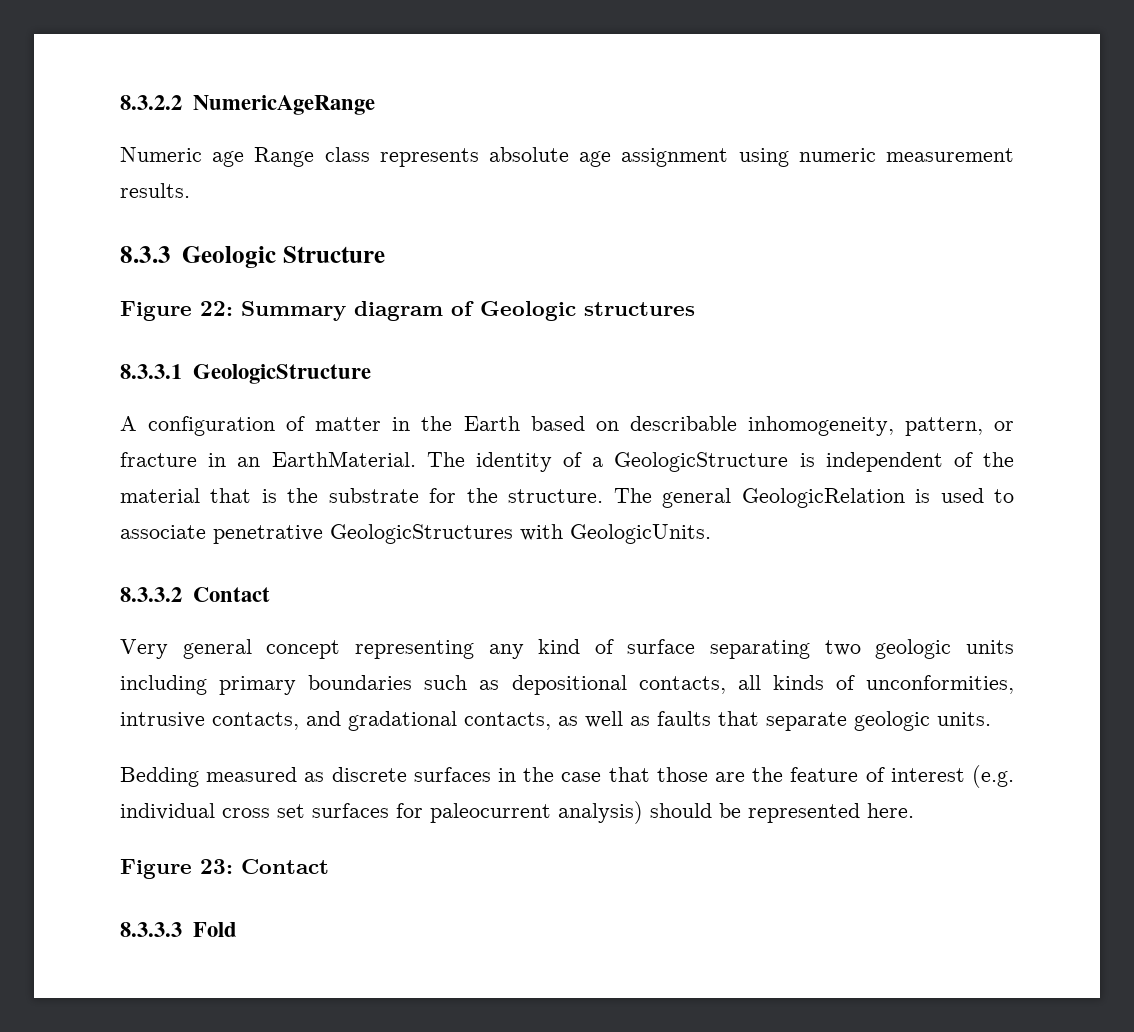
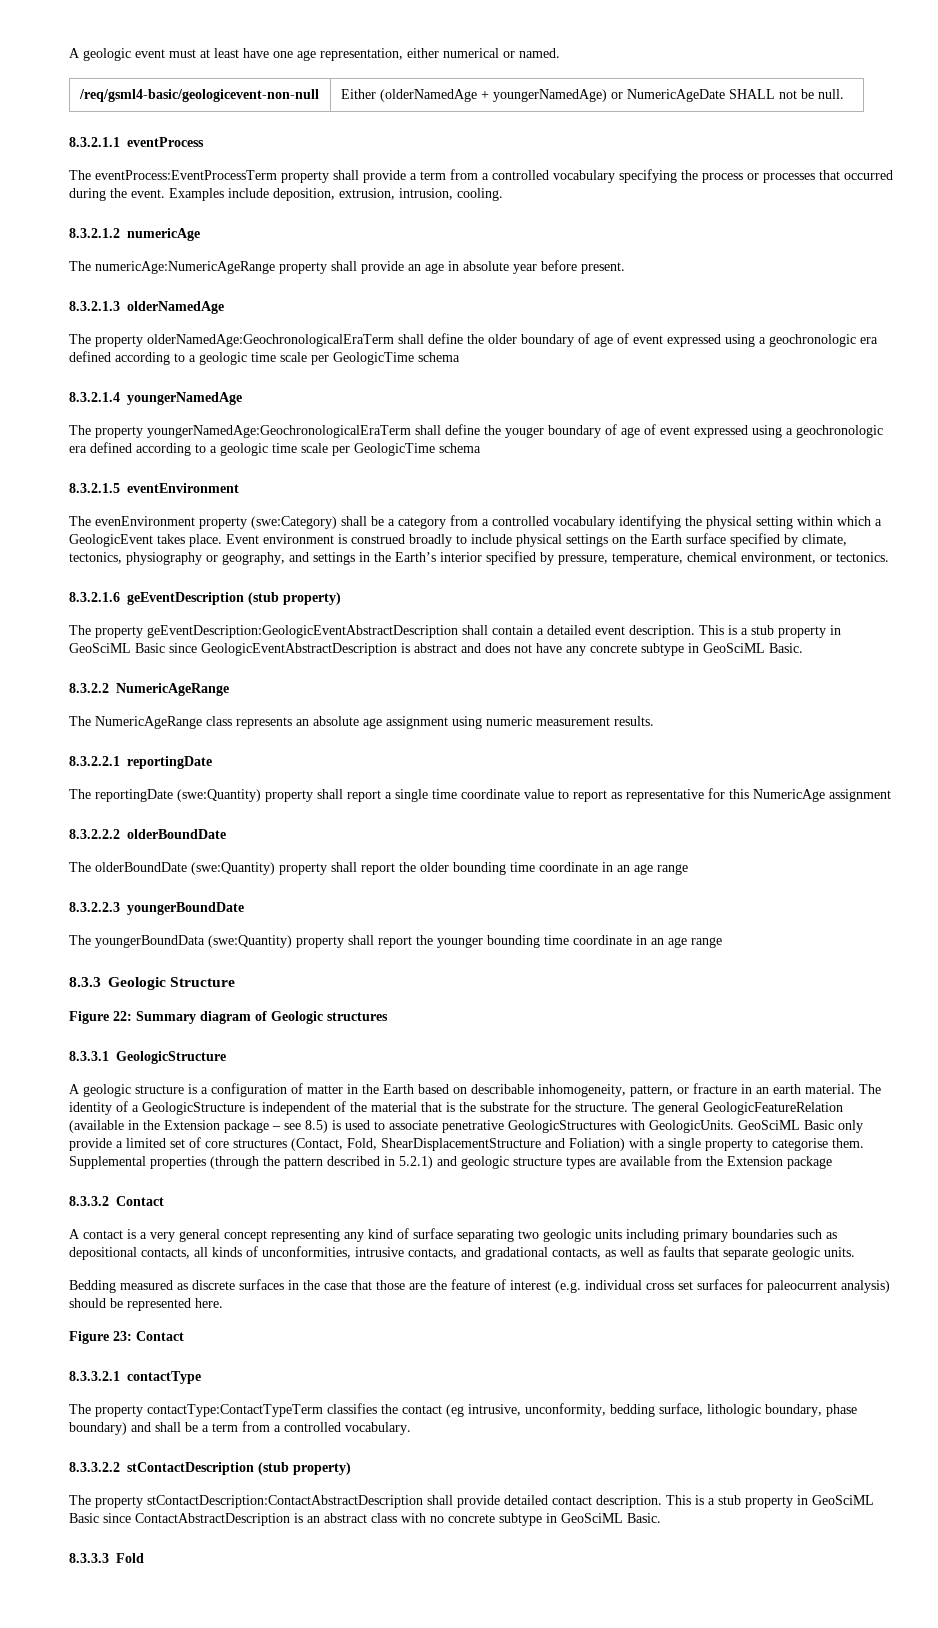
+ A geologic event must at least have one age representation, either numerical or named.
+ /req/gsml4-basic/geologicevent-non-null | Either (olderNamedAge + youngerNamedAge) or NumericAgeDate SHALL not be null.
+ 8.3.2.1.1 eventProcess
+ The eventProcess:EventProcessTerm property shall provide a term from a controlled vocabulary specifying the process or processes that occurred during the event. Examples include deposition, extrusion, intrusion, cooling.
+ 8.3.2.1.2 numericAge
+ The numericAge:NumericAgeRange property shall provide an age in absolute year before present.
+ 8.3.2.1.3 olderNamedAge
+ The property olderNamedAge:GeochronologicalEraTerm shall define the older boundary of age of event expressed using a geochronologic era defined according to a geologic time scale per GeologicTime schema
+ 8.3.2.1.4 youngerNamedAge
+ The property youngerNamedAge:GeochronologicalEraTerm shall define the youger boundary of age of event expressed using a geochronologic era defined according to a geologic time scale per GeologicTime schema
+ 8.3.2.1.5 eventEnvironment
+ The evenEnvironment property (swe:Category) shall be a category from a controlled vocabulary identifying the physical setting within which a GeologicEvent takes place. Event environment is construed broadly to include physical settings on the Earth surface specified by climate, tectonics, physiography or geography, and settings in the Earth’s interior specified by pressure, temperature, chemical environment, or tectonics.
+ 8.3.2.1.6 geEventDescription (stub property)
+ The property geEventDescription:GeologicEventAbstractDescription shall contain a detailed event description. This is a stub property in GeoSciML Basic since GeologicEventAbstractDescription is abstract and does not have any concrete subtype in GeoSciML Basic.
- Numeric age Range class represents absolute age assignment using numeric measurement results.
+ The NumericAgeRange class represents an absolute age assignment using numeric measurement results.
+ 8.3.2.2.1 reportingDate
+ The reportingDate (swe:Quantity) property shall report a single time coordinate value to report as representative for this NumericAge assignment
+ 8.3.2.2.2 olderBoundDate
+ The olderBoundDate (swe:Quantity) property shall report the older bounding time coordinate in an age range
+ 8.3.2.2.3 youngerBoundDate
+ The youngerBoundData (swe:Quantity) property shall report the younger bounding time coordinate in an age range
- A configuration of matter in the Earth based on describable inhomogeneity, pattern, or fracture in an EarthMaterial.
+ A geologic structure is a configuration of matter in the Earth based on describable inhomogeneity, pattern, or fracture in an earth material.
- The general GeologicRelation is used to associate penetrative GeologicStructures with GeologicUnits.
+ The general GeologicFeatureRelation (available in the Extension package – see 8.5) is used to associate penetrative GeologicStructures with GeologicUnits. GeoSciML Basic only provide a limited set of core structures (Contact, Fold, ShearDisplacementStructure and Foliation) with a single property to categorise them. Supplemental properties (through the pattern described in 5.2.1) and geologic structure types are available from the Extension package
  8.3.3.2 Contact
- Very general concept representing any kind of surface separating two geologic units including primary boundaries such as depositional contacts, all kinds of unconformities, intrusive contacts, and gradational contacts, as well as faults that separate geologic units.
+ A contact is a very general concept representing any kind of surface separating two geologic units including primary boundaries such as depositional contacts, all kinds of unconformities, intrusive contacts, and gradational contacts, as well as faults that separate geologic units.
+ 8.3.3.2.1 contactType
+ The property contactType:ContactTypeTerm classifies the contact (eg intrusive, unconformity, bedding surface, lithologic boundary, phase boundary) and shall be a term from a controlled vocabulary.
+ 8.3.3.2.2 stContactDescription (stub property)
+ The property stContactDescription:ContactAbstractDescription shall provide detailed contact description. This is a stub property in GeoSciML Basic since ContactAbstractDescription is an abstract class with no concrete subtype in GeoSciML Basic.

